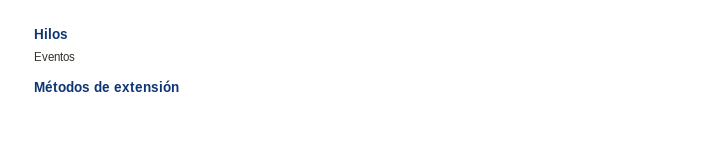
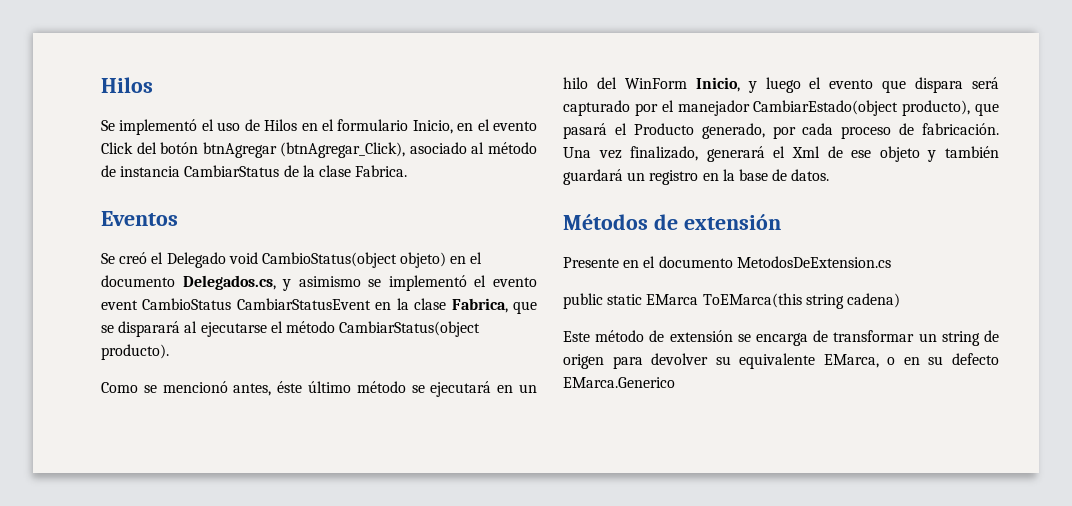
+ Se implementó el uso de Hilos en el formulario Inicio, en el evento Click del botón btnAgregar (btnAgregar_Click), asociado al método de instancia CambiarStatus de la clase Fabrica.
  Eventos
+ Se creó el Delegado void CambioStatus(object objeto) en el documento Delegados.cs, y asimismo se implementó el evento event CambioStatus CambiarStatusEvent en la clase Fabrica, que se disparará al ejecutarse el método CambiarStatus(object producto).
+ Como se mencionó antes, éste último método se ejecutará en un hilo del WinForm Inicio, y luego el evento que dispara será capturado por el manejador CambiarEstado(object producto), que pasará el Producto generado, por cada proceso de fabricación. Una vez finalizado, generará el Xml de ese objeto y también guardará un registro en la base de datos.
  Métodos de extensión
+ Presente en el documento MetodosDeExtension.cs
+ public static EMarca ToEMarca(this string cadena)
+ Este método de extensión se encarga de transformar un string de origen para devolver su equivalente EMarca, o en su defecto EMarca.Generico

